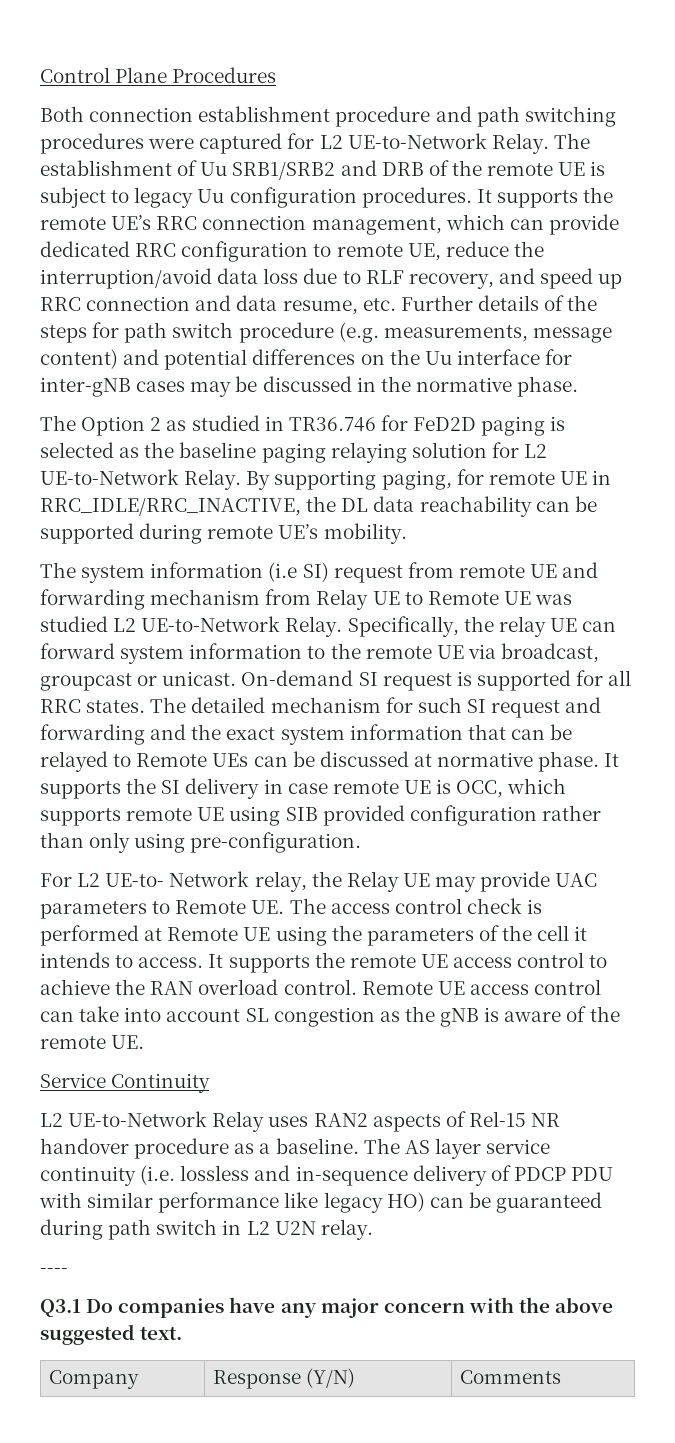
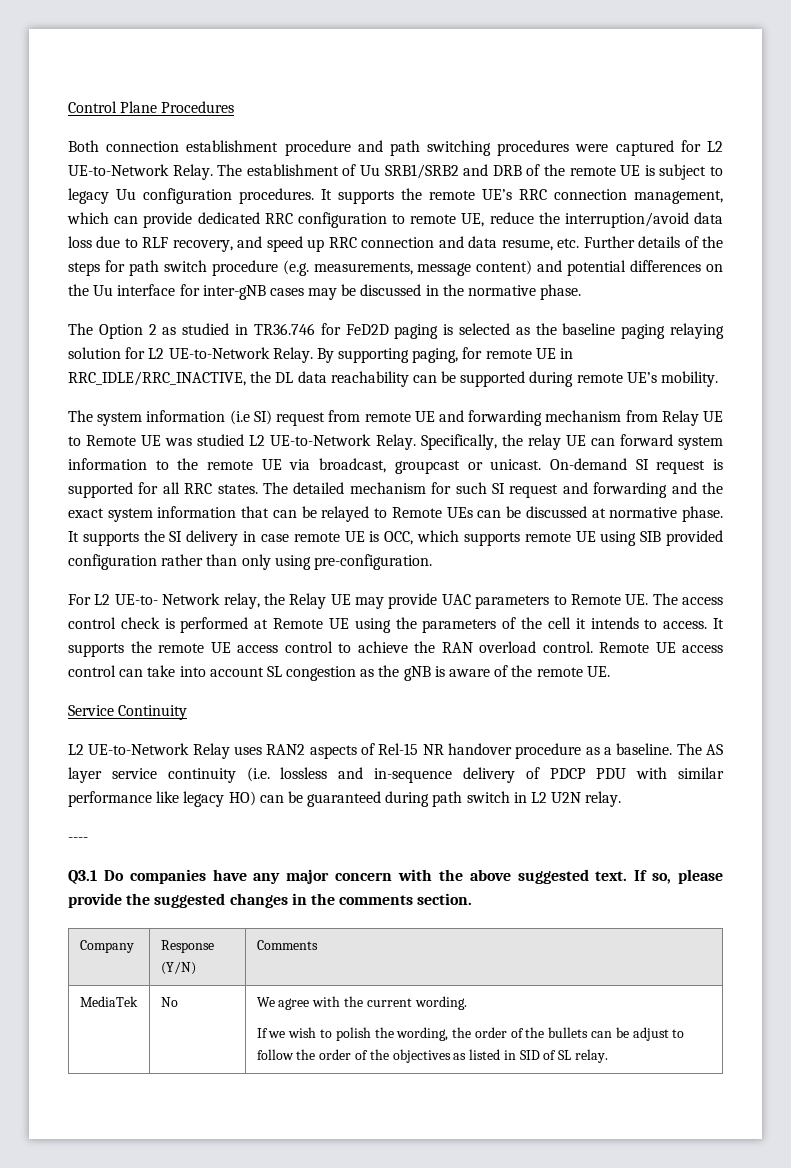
- Q3.1 Do companies have any major concern with the above suggested text.
+ Q3.1 Do companies have any major concern with the above suggested text. If so, please provide the suggested changes in the comments section.
  Company | Response (Y/N) | Comments
+ MediaTek | No | We agree with the current wording.
+ If we wish to polish the wording, the order of the bullets can be adjust to follow the order of the objectives as listed in SID of SL relay.

